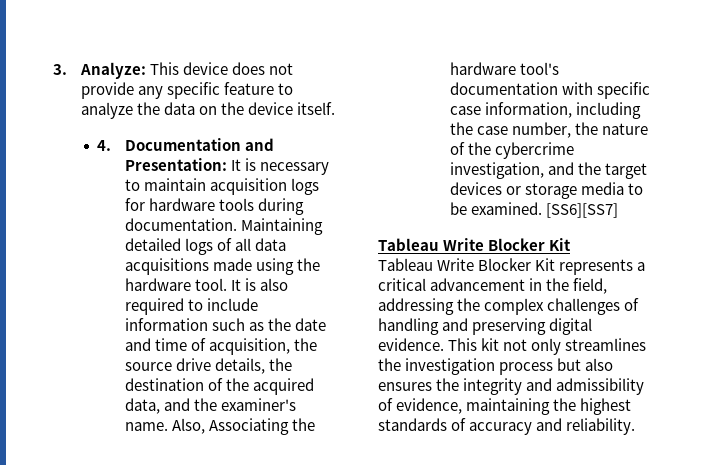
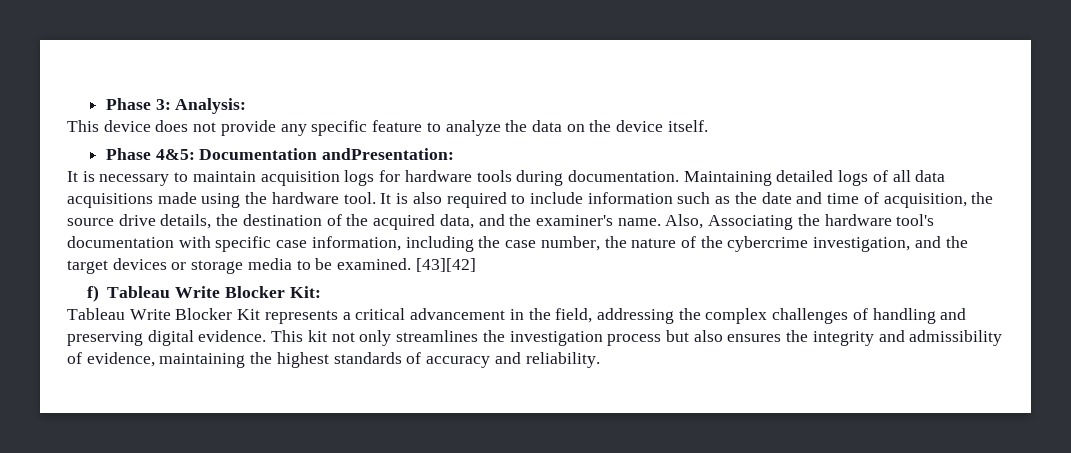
- 3. Analyze: This device does not provide any specific feature to analyze the data on the device itself.
+ Phase 3: Analysis:
+ This device does not provide any specific feature to analyze the data on the device itself.
- 4. Documentation and Presentation: It is necessary to maintain acquisition logs for hardware tools during documentation.
+ Phase 4&5: Documentation andPresentation:
+ It is necessary to maintain acquisition logs for hardware tools during documentation.
- [SS6][SS7]
- Tableau Write Blocker Kit
+ [43][42]
+ f) Tableau Write Blocker Kit:

